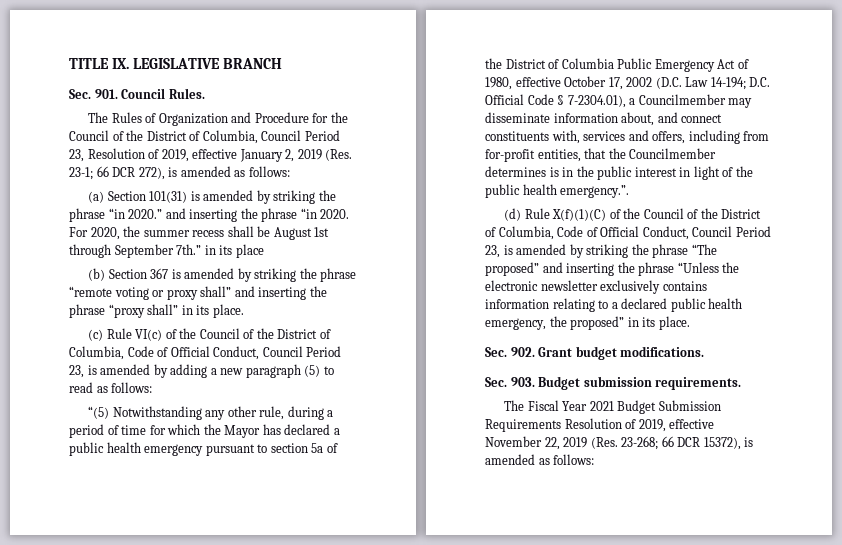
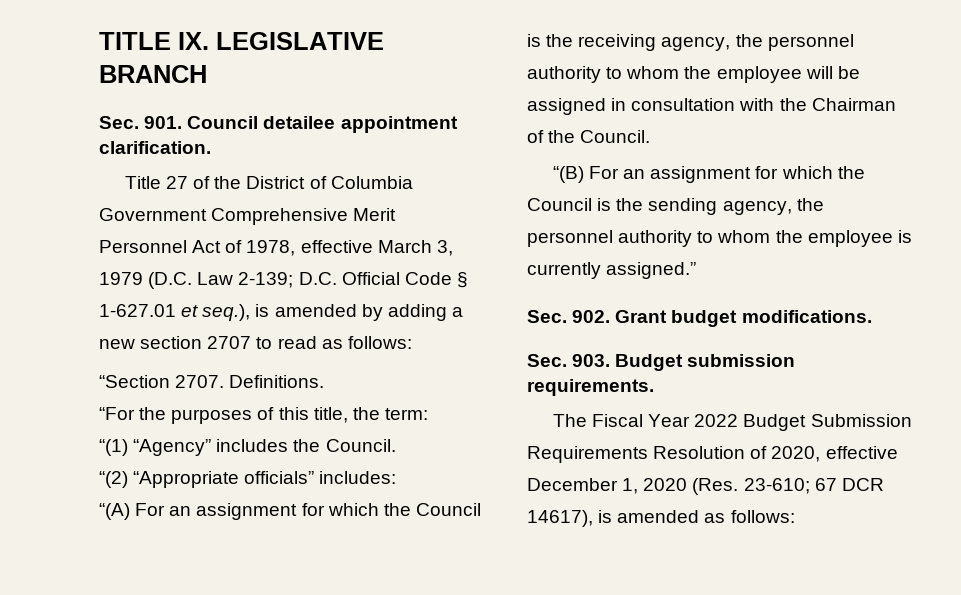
- Sec. 901. Council Rules.
- The Rules of Organization and Procedure for the Council of the District of Columbia, Council Period 23, Resolution of 2019, effective January 2, 2019 (Res. 23-1; 66 DCR 272), is amended as follows:
- (a) Section 101(31) is amended by striking the phrase “in 2020.” and inserting the phrase “in 2020. For 2020, the summer recess shall be August 1st through September 7th.” in its place
- (b) Section 367 is amended by striking the phrase “remote voting or proxy shall” and inserting the phrase “proxy shall” in its place.
- (c) Rule VI(c) of the Council of the District of Columbia, Code of Official Conduct, Council Period 23, is amended by adding a new paragraph (5) to read as follows:
+ Sec. 901. Council detailee appointment clarification.
+ Title 27 of the District of Columbia Government Comprehensive Merit Personnel Act of 1978, effective March 3, 1979 (D.C. Law 2-139; D.C. Official Code § 1-627.01 et seq.), is amended by adding a new section 2707 to read as follows:
- “(5) Notwithstanding any other rule, during a period of time for which the Mayor has declared a public health emergency pursuant to section 5a of the District of Columbia Public Emergency Act of 1980, effective October 17, 2002 (D.C. Law 14-194; D.C. Official Code § 7-2304.01), a Councilmember may disseminate information about, and connect constituents with, services and offers, including from for-profit entities, that the Councilmember determines is in the public interest in light of the public health emergency.”.
- (d) Rule X(f)(1)(C) of the Council of the District of Columbia, Code of Official Conduct, Council Period 23, is amended by striking the phrase “The proposed” and inserting the phrase “Unless the electronic newsletter exclusively contains information relating to a declared public health emergency, the proposed” in its place.
+ “Section 2707. Definitions.
+ “For the purposes of this title, the term:
+ “(1) “Agency” includes the Council.
+ “(2) “Appropriate officials” includes:
+ “(A) For an assignment for which the Council is the receiving agency, the personnel authority to whom the employee will be assigned in consultation with the Chairman of the Council.
+ “(B) For an assignment for which the Council is the sending agency, the personnel authority to whom the employee is currently assigned.”
- The Fiscal Year 2021 Budget Submission Requirements Resolution of 2019, effective November 22, 2019 (Res. 23-268; 66 DCR 15372), is amended as follows:
+ The Fiscal Year 2022 Budget Submission Requirements Resolution of 2020, effective December 1, 2020 (Res. 23-610; 67 DCR 14617), is amended as follows:

